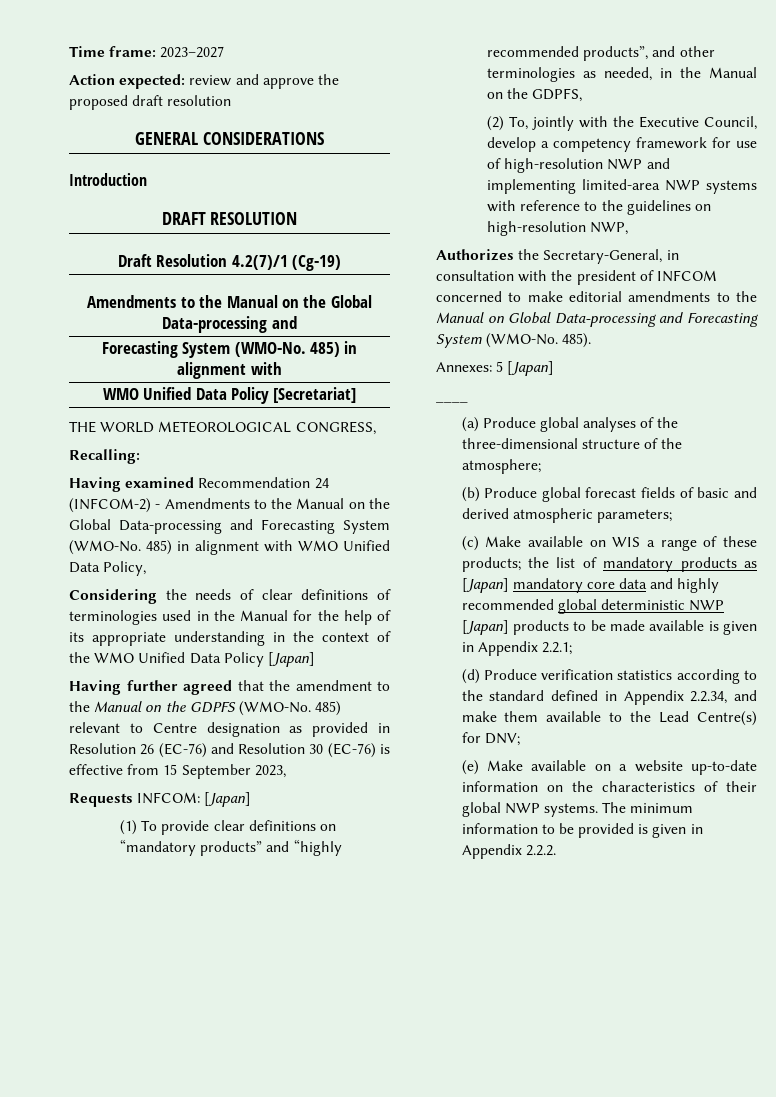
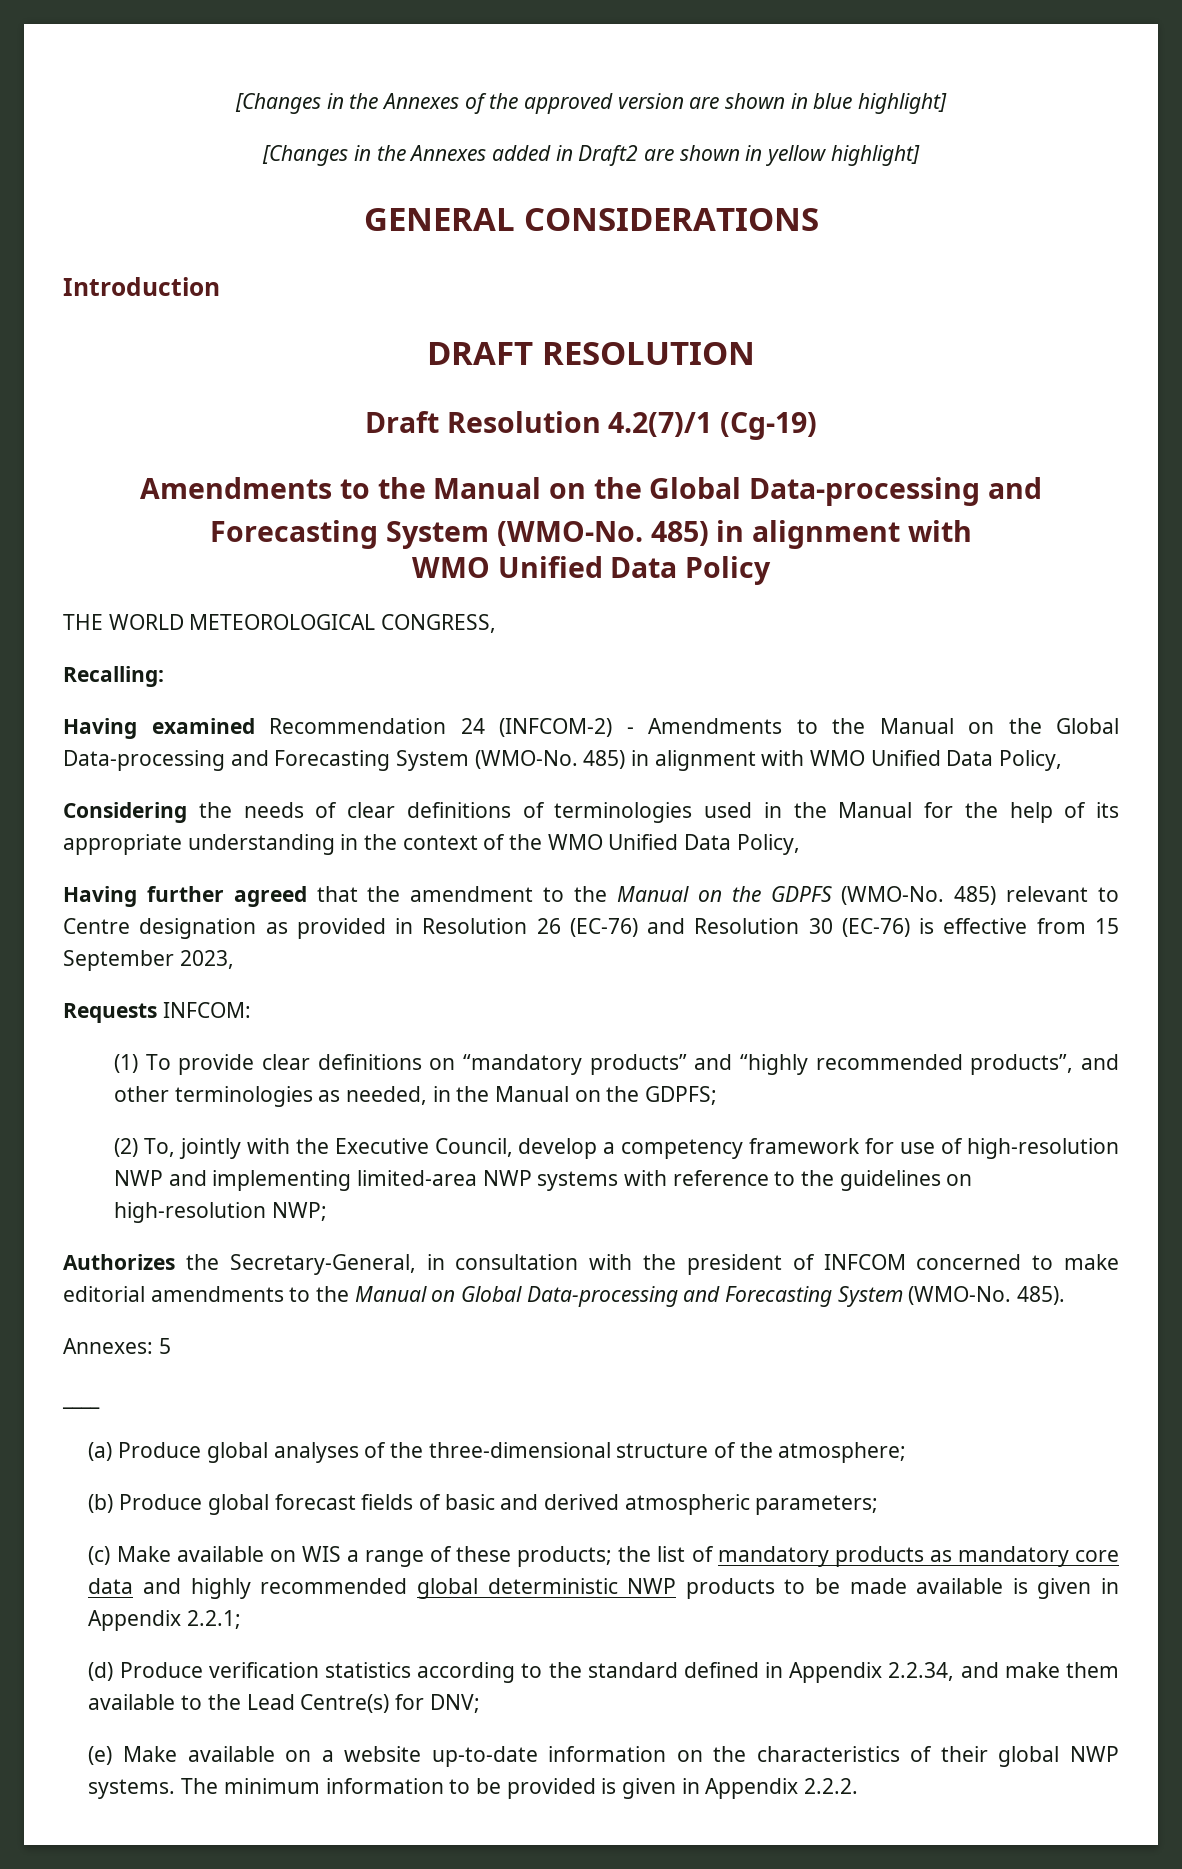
- Time frame: 2023–2027
- Action expected: review and approve the proposed draft resolution
+ [Changes in the Annexes of the approved version are shown in blue highlight]
+ [Changes in the Annexes added in Draft2 are shown in yellow highlight]
- WMO Unified Data Policy [Secretariat]
+ WMO Unified Data Policy
- Considering the needs of clear definitions of terminologies used in the Manual for the help of its appropriate understanding in the context of the WMO Unified Data Policy [Japan]
+ Considering the needs of clear definitions of terminologies used in the Manual for the help of its appropriate understanding in the context of the WMO Unified Data Policy,
- Requests INFCOM: [Japan]
+ Requests INFCOM:
- (1) To provide clear definitions on “mandatory products” and “highly recommended products”, and other terminologies as needed, in the Manual on the GDPFS,
+ (1) To provide clear definitions on “mandatory products” and “highly recommended products”, and other terminologies as needed, in the Manual on the GDPFS;
- (2) To, jointly with the Executive Council, develop a competency framework for use of high-resolution NWP and implementing limited-area NWP systems with reference to the guidelines on high-resolution NWP,
+ (2) To, jointly with the Executive Council, develop a competency framework for use of high-resolution NWP and implementing limited-area NWP systems with reference to the guidelines on high-resolution NWP;
- Annexes: 5 [Japan]
+ Annexes: 5
- (c) Make available on WIS a range of these products; the list of mandatory products as [Japan] mandatory core data and highly recommended global deterministic NWP [Japan] products to be made available is given in Appendix 2.2.1;
+ (c) Make available on WIS a range of these products; the list of mandatory products as mandatory core data and highly recommended global deterministic NWP products to be made available is given in Appendix 2.2.1;

